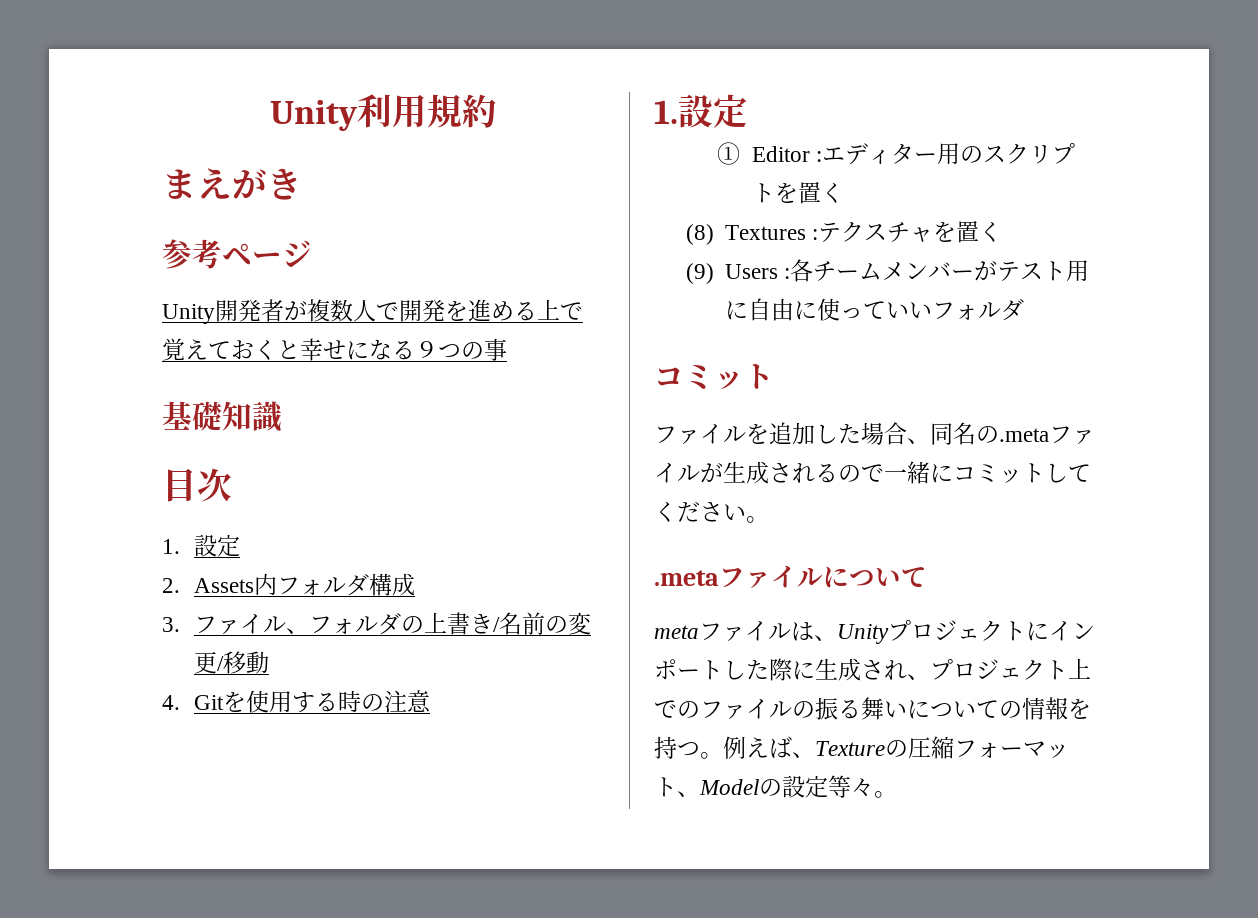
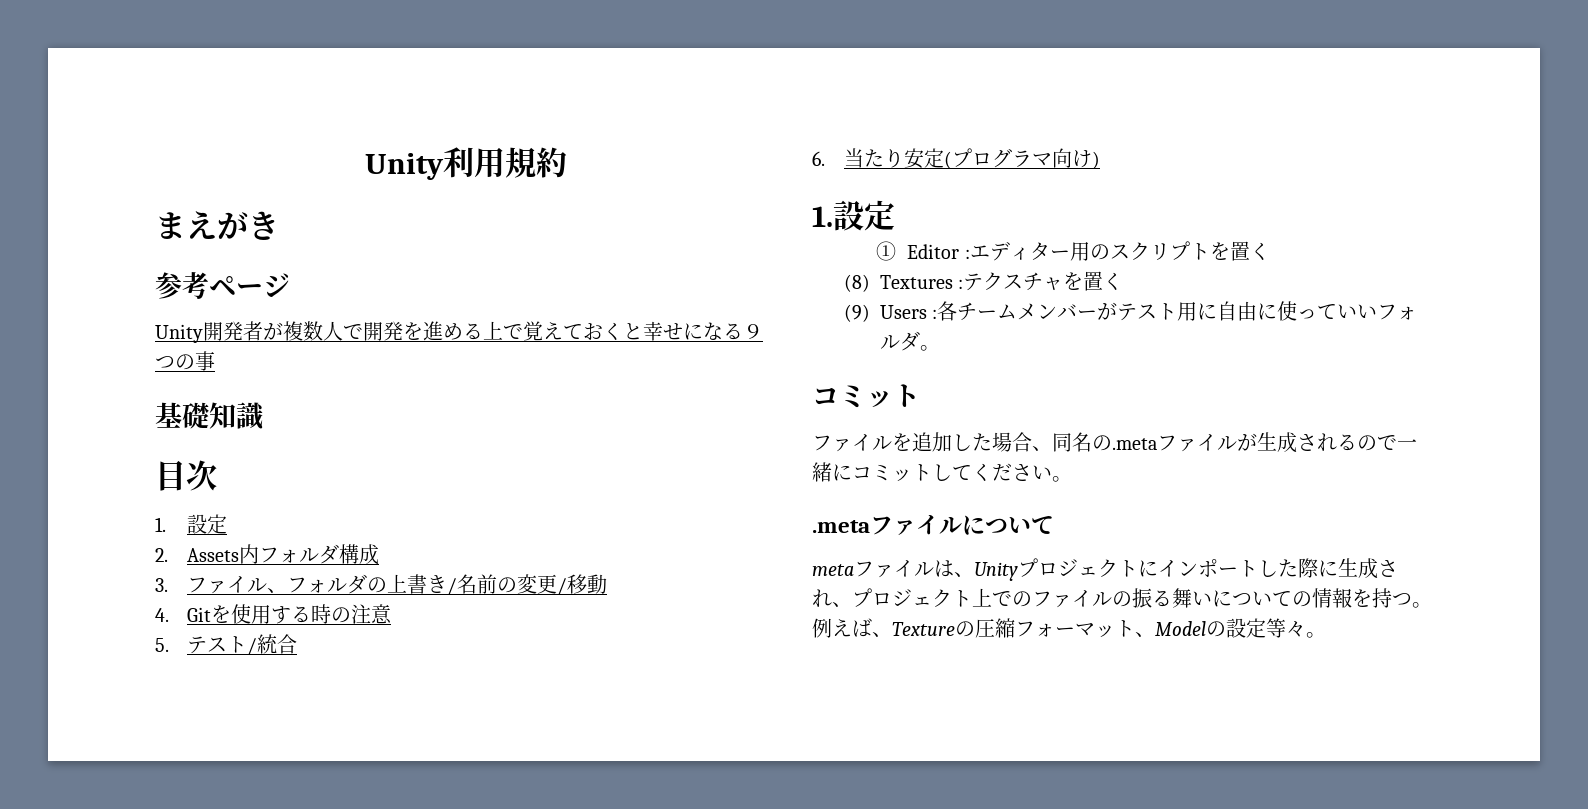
+ 5.テスト/統合
+ 6.当たり安定(プログラマ向け)
- (9) Users :各チームメンバーがテスト用に自由に使っていいフォルダ
+ (9) Users :各チームメンバーがテスト用に自由に使っていいフォルダ。

